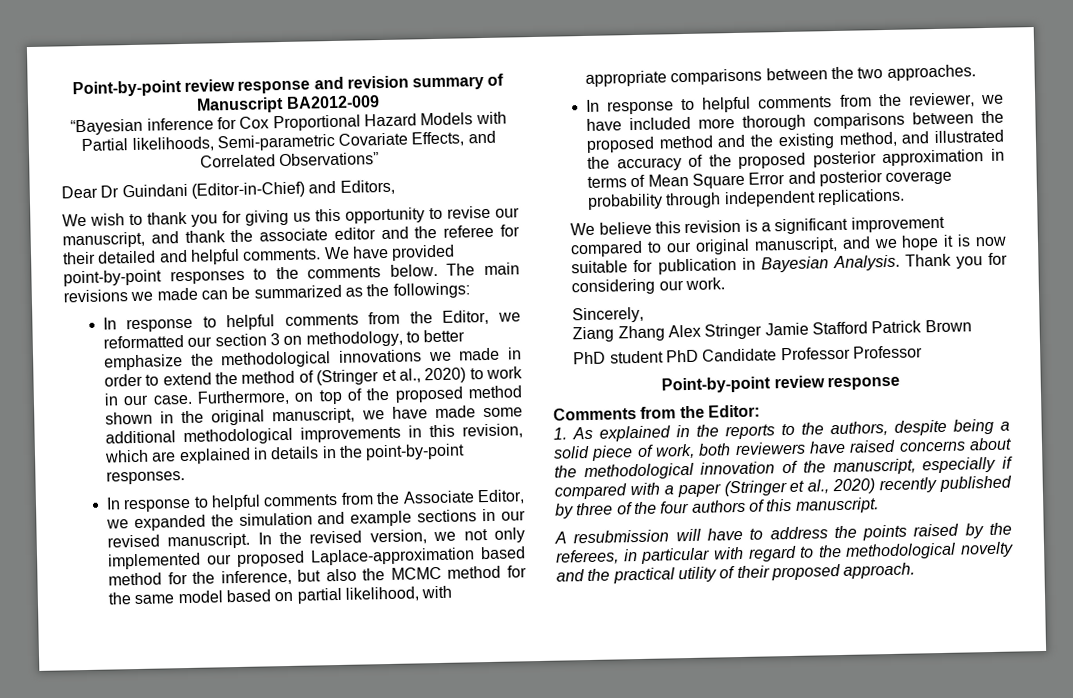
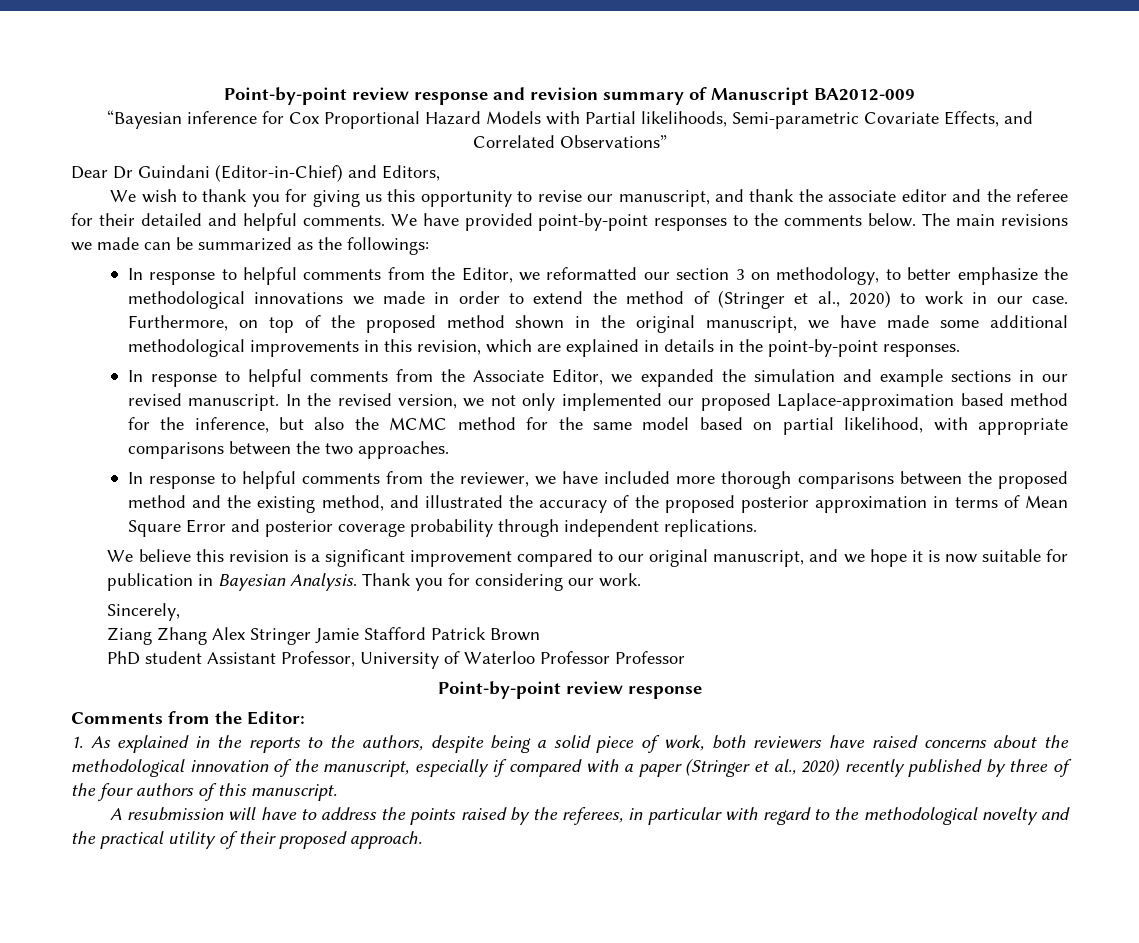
- PhD student PhD Candidate Professor Professor
+ PhD student Assistant Professor, University of Waterloo Professor Professor

